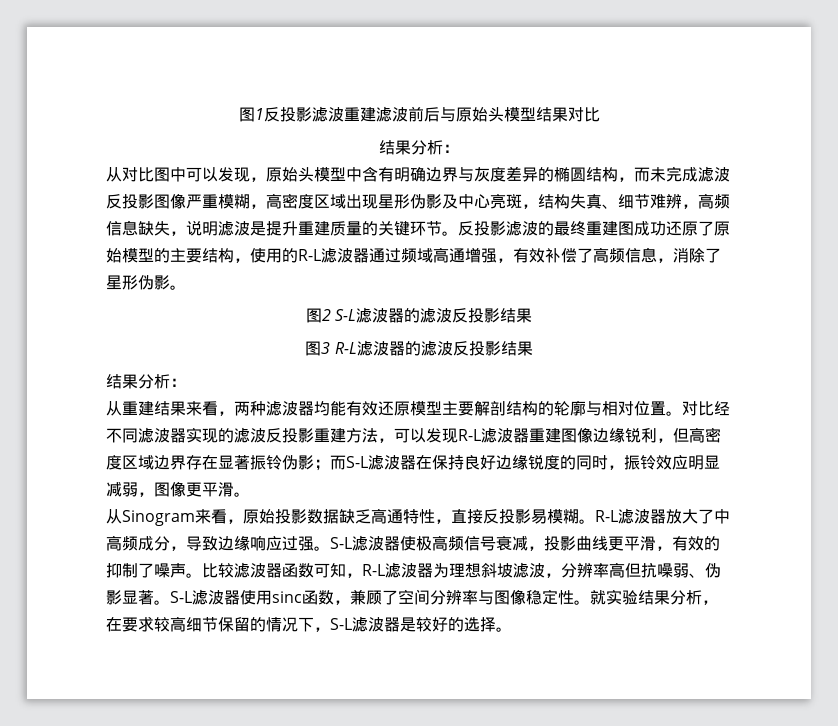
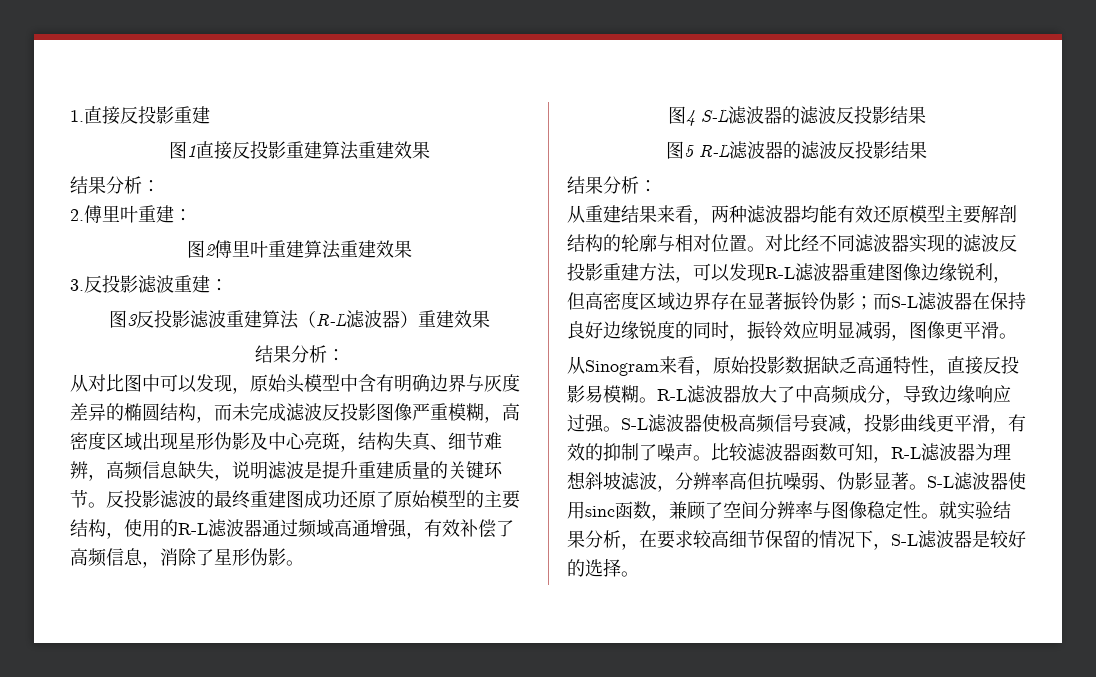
- 图1反投影滤波重建滤波前后与原始头模型结果对比
+ 1.直接反投影重建
+ 图1直接反投影重建算法重建效果
+ 结果分析：
+ 2.傅里叶重建：
+ 图2傅里叶重建算法重建效果
+ 3.反投影滤波重建：
+ 图3反投影滤波重建算法（R-L滤波器）重建效果
- 图2 S-L滤波器的滤波反投影结果
+ 图4 S-L滤波器的滤波反投影结果
- 图3 R-L滤波器的滤波反投影结果
+ 图5 R-L滤波器的滤波反投影结果

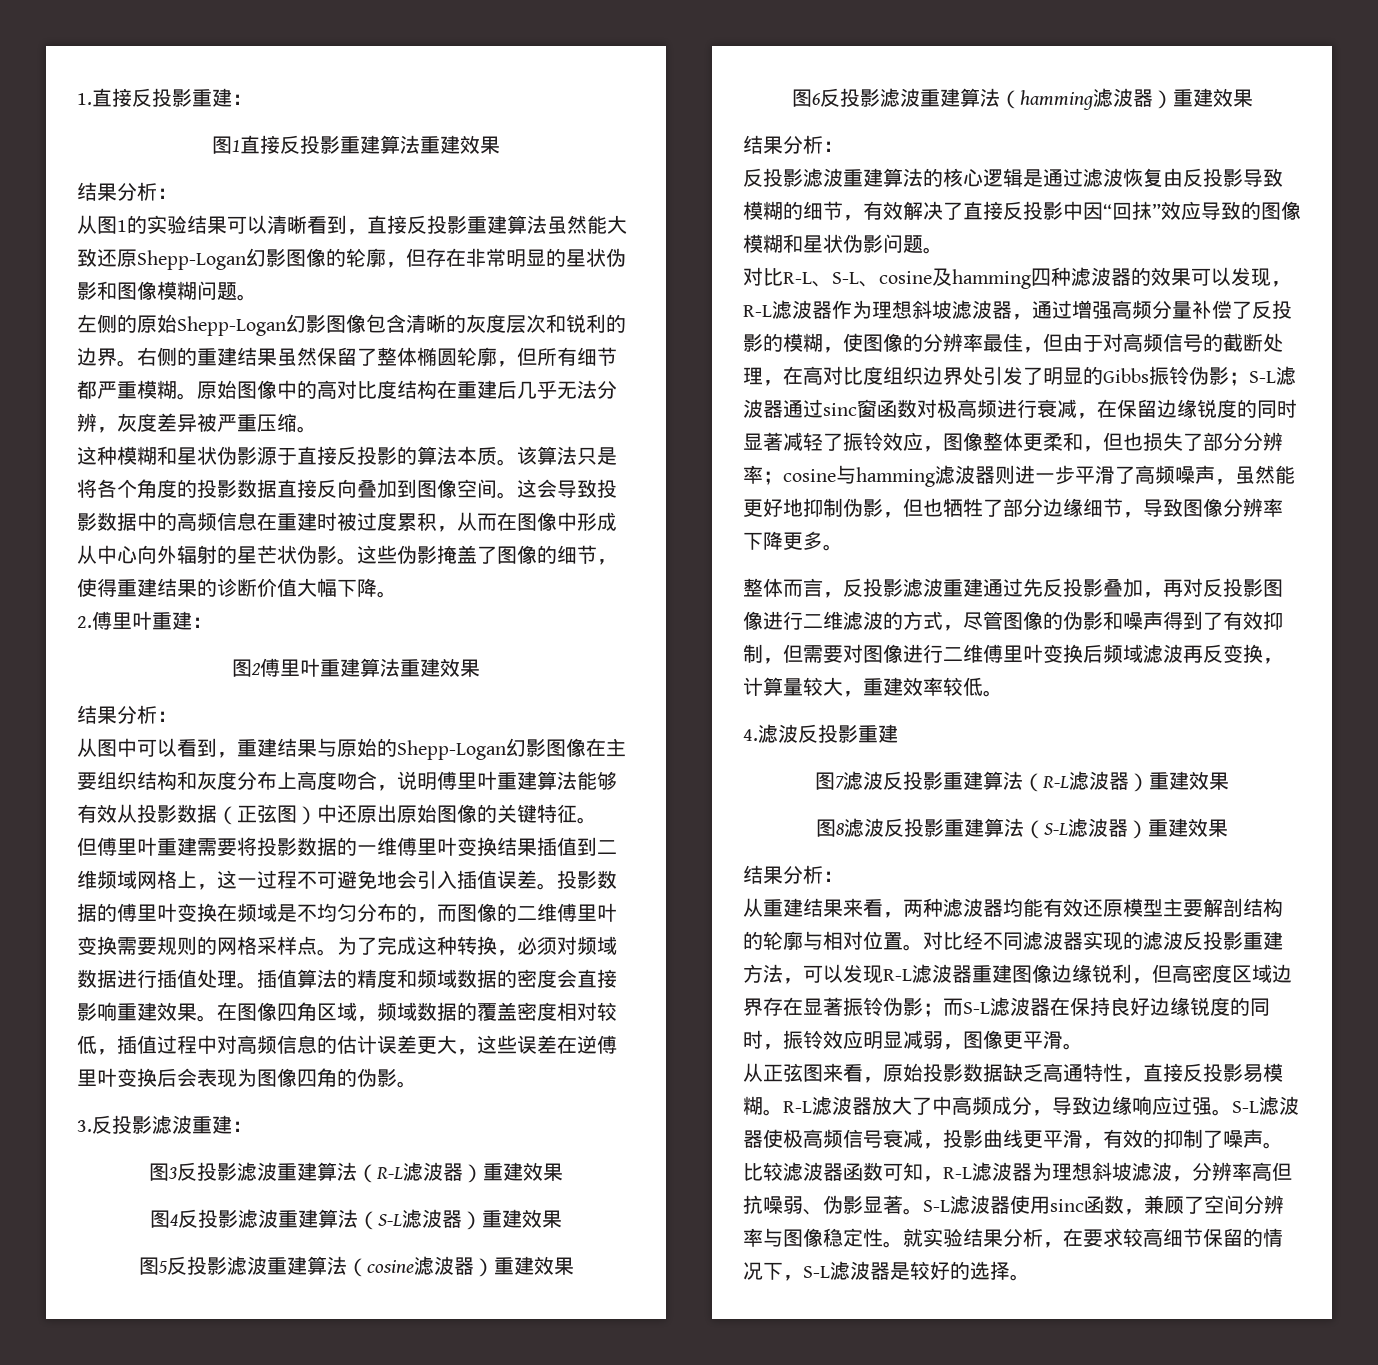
- 1.直接反投影重建
+ 1.直接反投影重建：
+ 从图1的实验结果可以清晰看到，直接反投影重建算法虽然能大致还原Shepp-Logan幻影图像的轮廓，但存在非常明显的星状伪影和图像模糊问题。
+ 左侧的原始Shepp-Logan幻影图像包含清晰的灰度层次和锐利的边界。右侧的重建结果虽然保留了整体椭圆轮廓，但所有细节都严重模糊。原始图像中的高对比度结构在重建后几乎无法分辨，灰度差异被严重压缩。
+ 这种模糊和星状伪影源于直接反投影的算法本质。该算法只是将各个角度的投影数据直接反向叠加到图像空间。这会导致投影数据中的高频信息在重建时被过度累积，从而在图像中形成从中心向外辐射的星芒状伪影。这些伪影掩盖了图像的细节，使得重建结果的诊断价值大幅下降。
  图2傅里叶重建算法重建效果
+ 结果分析：
+ 从图中可以看到，重建结果与原始的Shepp-Logan幻影图像在主要组织结构和灰度分布上高度吻合，说明傅里叶重建算法能够有效从投影数据（正弦图）中还原出原始图像的关键特征。
+ 但傅里叶重建需要将投影数据的一维傅里叶变换结果插值到二维频域网格上，这一过程不可避免地会引入插值误差。投影数据的傅里叶变换在频域是不均匀分布的，而图像的二维傅里叶变换需要规则的网格采样点。为了完成这种转换，必须对频域数据进行插值处理。插值算法的精度和频域数据的密度会直接影响重建效果。在图像四角区域，频域数据的覆盖密度相对较低，插值过程中对高频信息的估计误差更大，这些误差在逆傅里叶变换后会表现为图像四角的伪影。
  图3反投影滤波重建算法（R-L滤波器）重建效果
+ 图4反投影滤波重建算法（S-L滤波器）重建效果
+ 图5反投影滤波重建算法（cosine滤波器）重建效果
+ 图6反投影滤波重建算法（hamming滤波器）重建效果
  结果分析：
- 从对比图中可以发现，原始头模型中含有明确边界与灰度差异的椭圆结构，而未完成滤波反投影图像严重模糊，高密度区域出现星形伪影及中心亮斑，结构失真、细节难辨，高频信息缺失，说明滤波是提升重建质量的关键环节。反投影滤波的最终重建图成功还原了原始模型的主要结构，使用的R-L滤波器通过频域高通增强，有效补偿了高频信息，消除了星形伪影。
- 图4 S-L滤波器的滤波反投影结果
- 图5 R-L滤波器的滤波反投影结果
+ 反投影滤波重建算法的核心逻辑是通过滤波恢复由反投影导致模糊的细节，有效解决了直接反投影中因“回抹”效应导致的图像模糊和星状伪影问题。
+ 对比R-L、S-L、cosine及hamming四种滤波器的效果可以发现，R-L滤波器作为理想斜坡滤波器，通过增强高频分量补偿了反投影的模糊，使图像的分辨率最佳，但由于对高频信号的截断处理，在高对比度组织边界处引发了明显的Gibbs振铃伪影；S-L滤波器通过sinc窗函数对极高频进行衰减，在保留边缘锐度的同时显著减轻了振铃效应，图像整体更柔和，但也损失了部分分辨率；cosine与hamming滤波器则进一步平滑了高频噪声，虽然能更好地抑制伪影，但也牺牲了部分边缘细节，导致图像分辨率下降更多。
+ 整体而言，反投影滤波重建通过先反投影叠加，再对反投影图像进行二维滤波的方式，尽管图像的伪影和噪声得到了有效抑制，但需要对图像进行二维傅里叶变换后频域滤波再反变换，计算量较大，重建效率较低。
+ 4.滤波反投影重建
+ 图7滤波反投影重建算法（R-L滤波器）重建效果
+ 图8滤波反投影重建算法（S-L滤波器）重建效果
- 从Sinogram来看，原始投影数据缺乏高通特性，直接反投影易模糊。
+ 从正弦图来看，原始投影数据缺乏高通特性，直接反投影易模糊。

